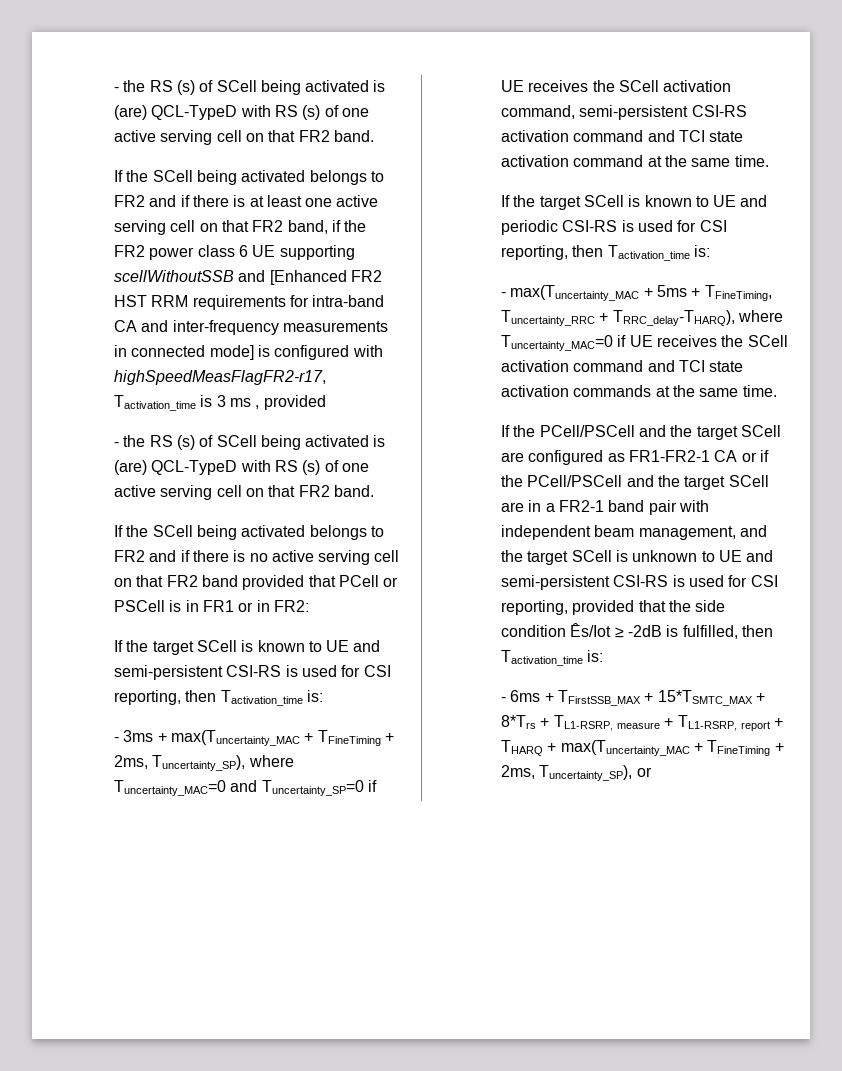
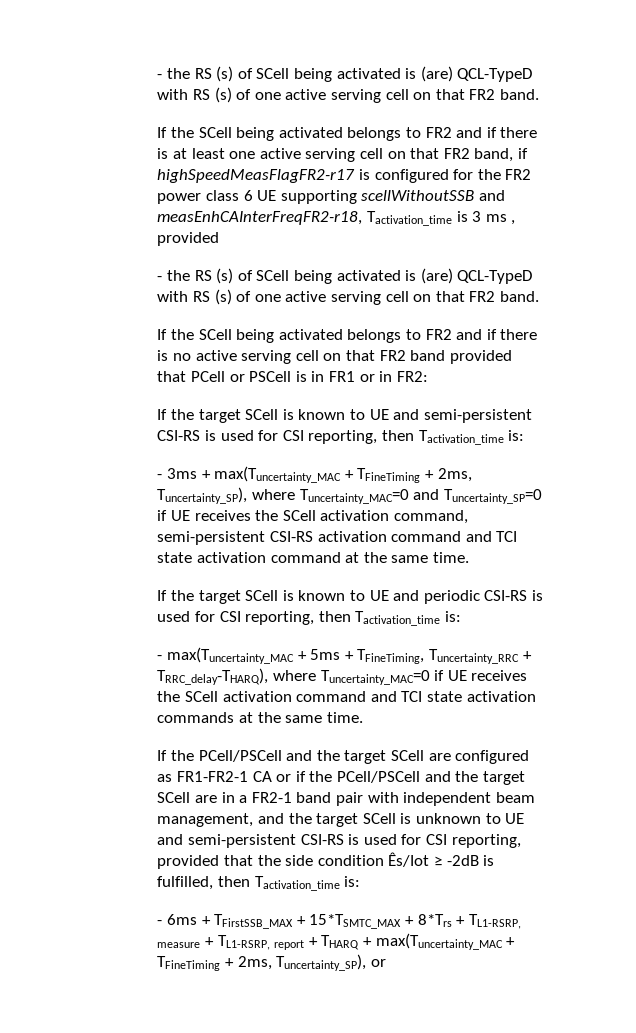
- If the SCell being activated belongs to FR2 and if there is at least one active serving cell on that FR2 band, if the FR2 power class 6 UE supporting scellWithoutSSB and [Enhanced FR2 HST RRM requirements for intra-band CA and inter-frequency measurements in connected mode] is configured with highSpeedMeasFlagFR2-r17, Tactivation_time is 3 ms , provided
+ If the SCell being activated belongs to FR2 and if there is at least one active serving cell on that FR2 band, if highSpeedMeasFlagFR2-r17 is configured for the FR2 power class 6 UE supporting scellWithoutSSB and measEnhCAInterFreqFR2-r18, Tactivation_time is 3 ms , provided

